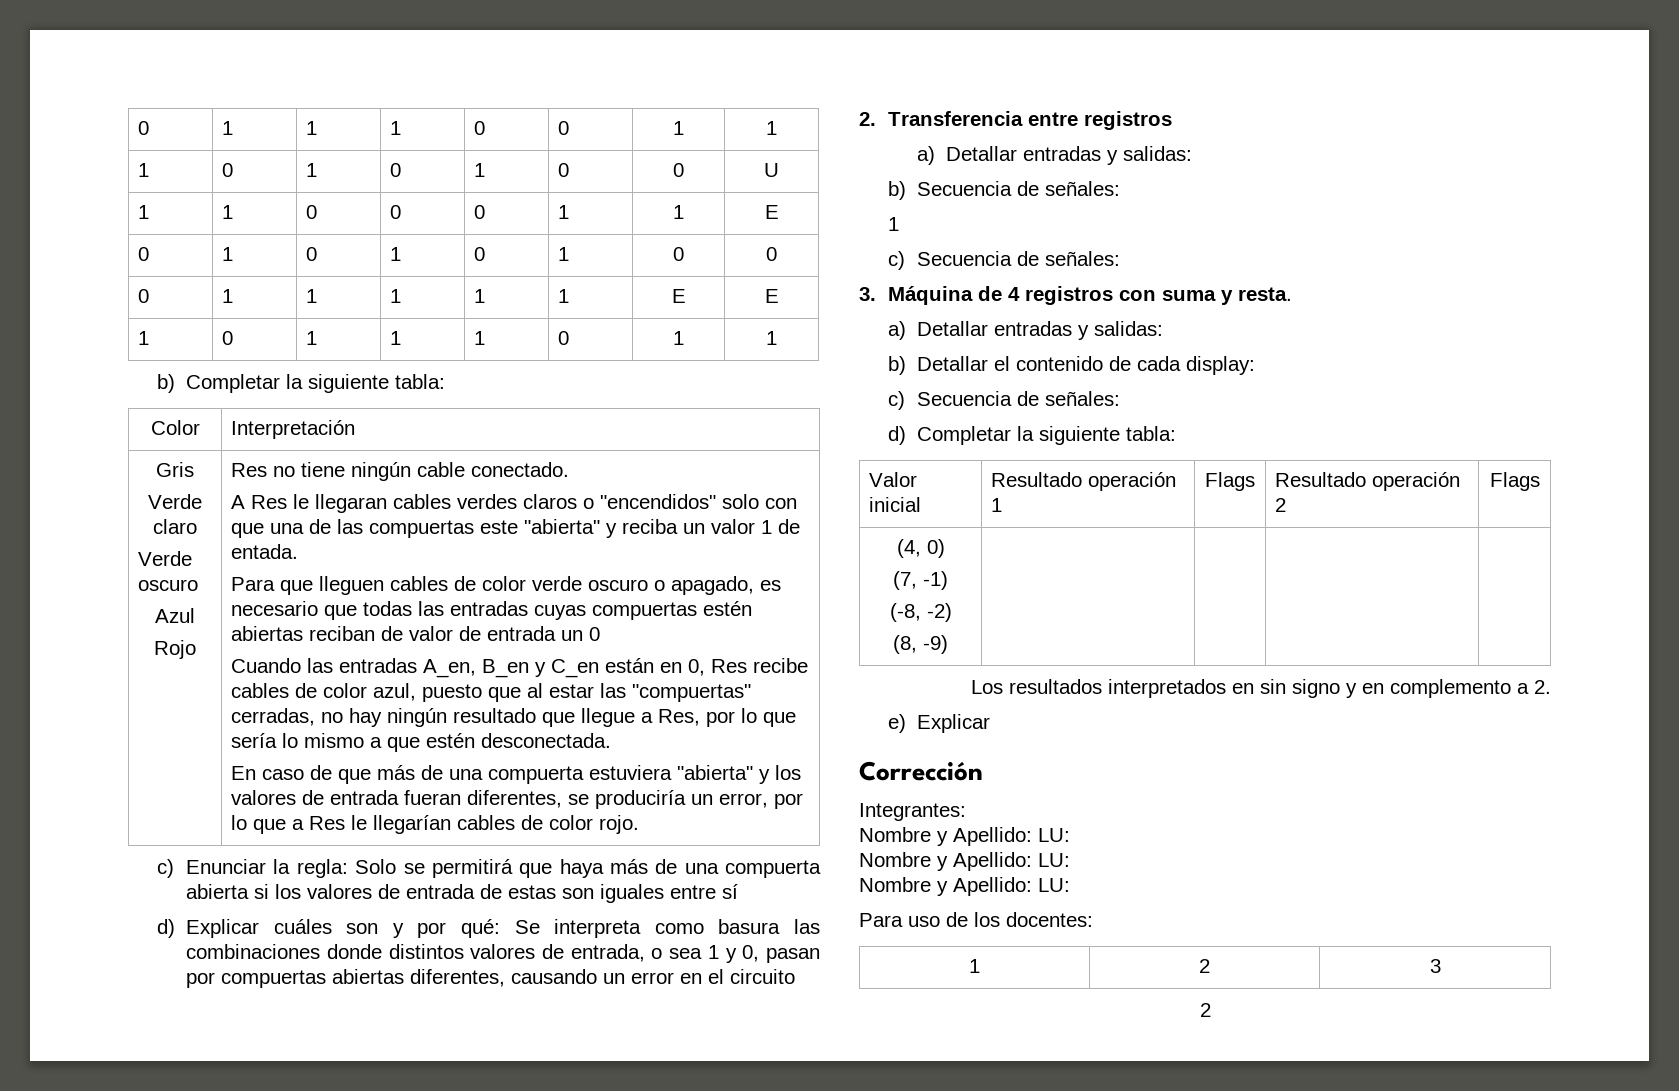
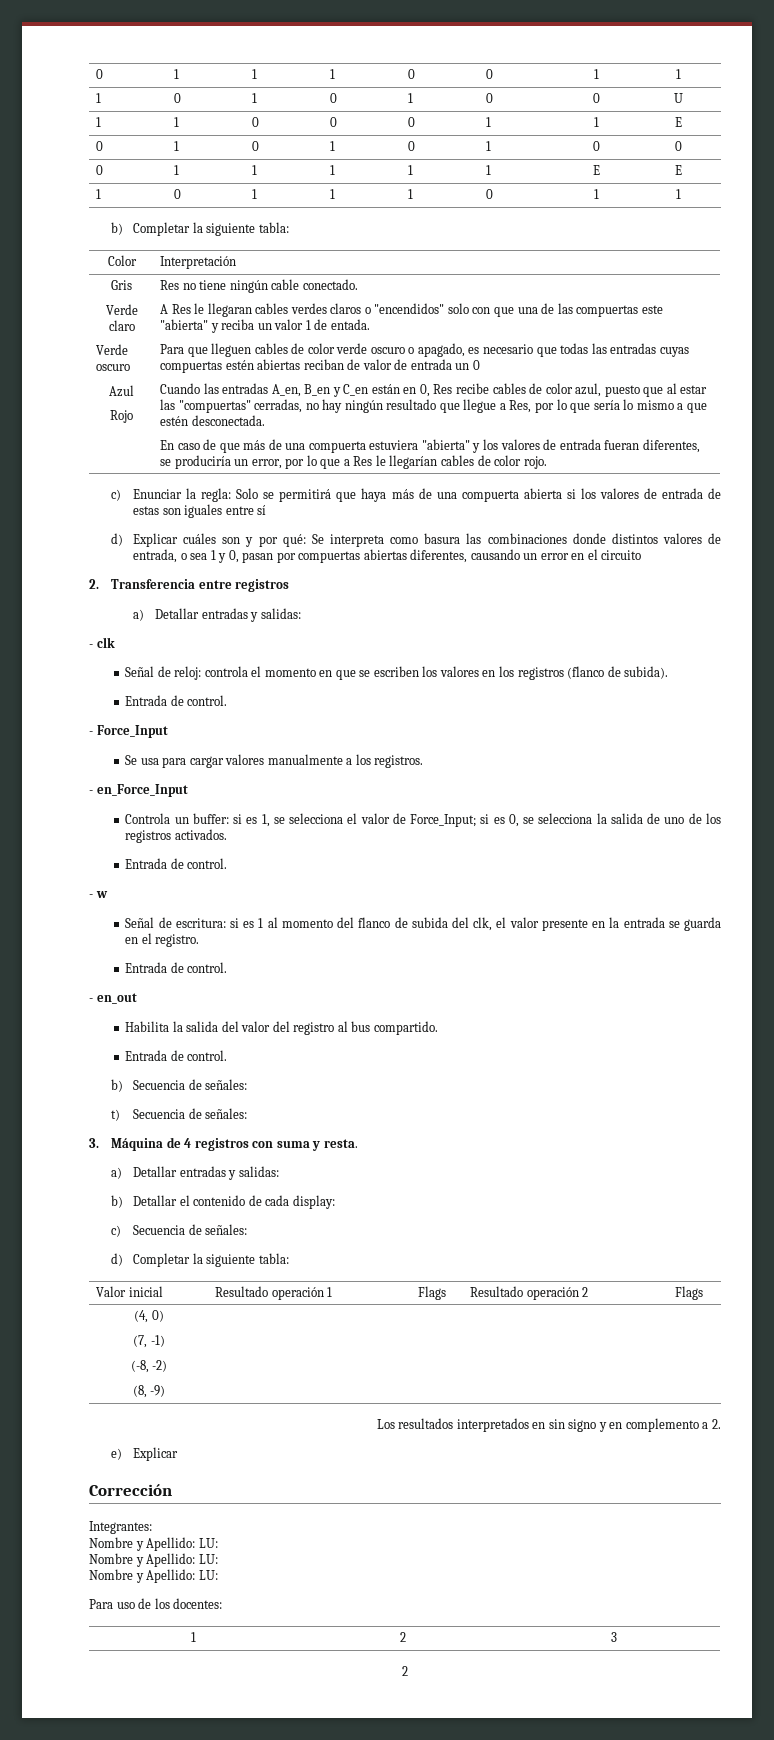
+ - clk
+ Señal de reloj: controla el momento en que se escriben los valores en los registros (flanco de subida).
+ Entrada de control.
+ - Force_Input
+ Se usa para cargar valores manualmente a los registros.
+ - en_Force_Input
+ Controla un buffer: si es 1, se selecciona el valor de Force_Input; si es 0, se selecciona la salida de uno de los registros activados.
+ Entrada de control.
+ - w
+ Señal de escritura: si es 1 al momento del flanco de subida del clk, el valor presente en la entrada se guarda en el registro.
+ Entrada de control.
+ - en_out
+ Habilita la salida del valor del registro al bus compartido.
+ Entrada de control.
  b) Secuencia de señales:
- 1
- c) Secuencia de señales:
+ t) Secuencia de señales:

